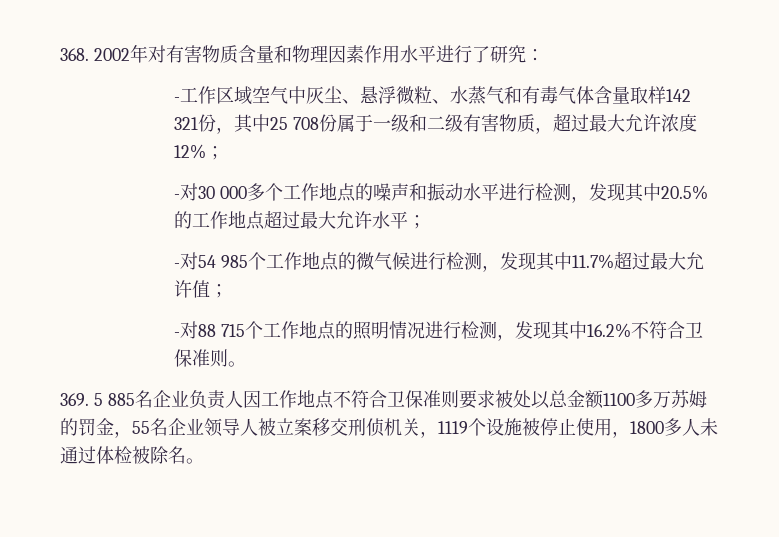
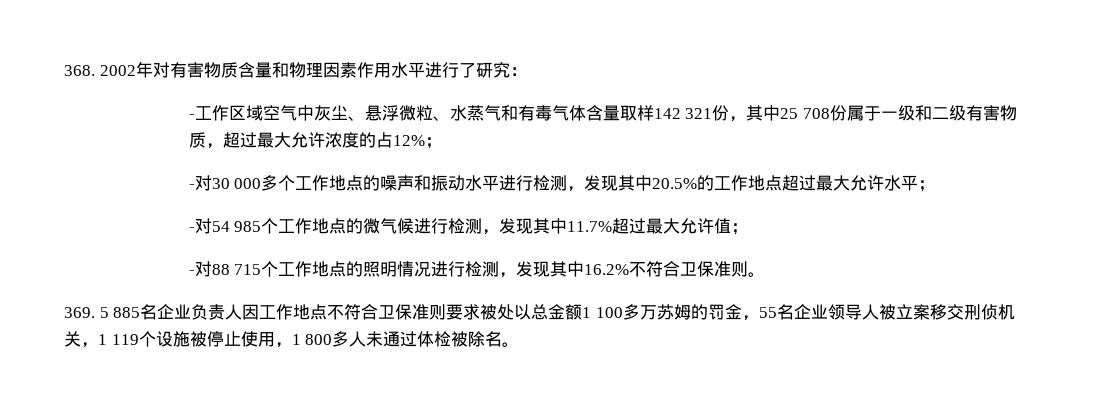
- -工作区域空气中灰尘、悬浮微粒、水蒸气和有毒气体含量取样142 321份，其中25 708份属于一级和二级有害物质，超过最大允许浓度12%；
+ -工作区域空气中灰尘、悬浮微粒、水蒸气和有毒气体含量取样142 321份，其中25 708份属于一级和二级有害物质，超过最大允许浓度的占12%；
- 369. 5 885名企业负责人因工作地点不符合卫保准则要求被处以总金额1100多万苏姆的罚金，55名企业领导人被立案移交刑侦机关，1119个设施被停止使用，1800多人未通过体检被除名。
+ 369. 5 885名企业负责人因工作地点不符合卫保准则要求被处以总金额1 100多万苏姆的罚金，55名企业领导人被立案移交刑侦机关，1 119个设施被停止使用，1 800多人未通过体检被除名。

